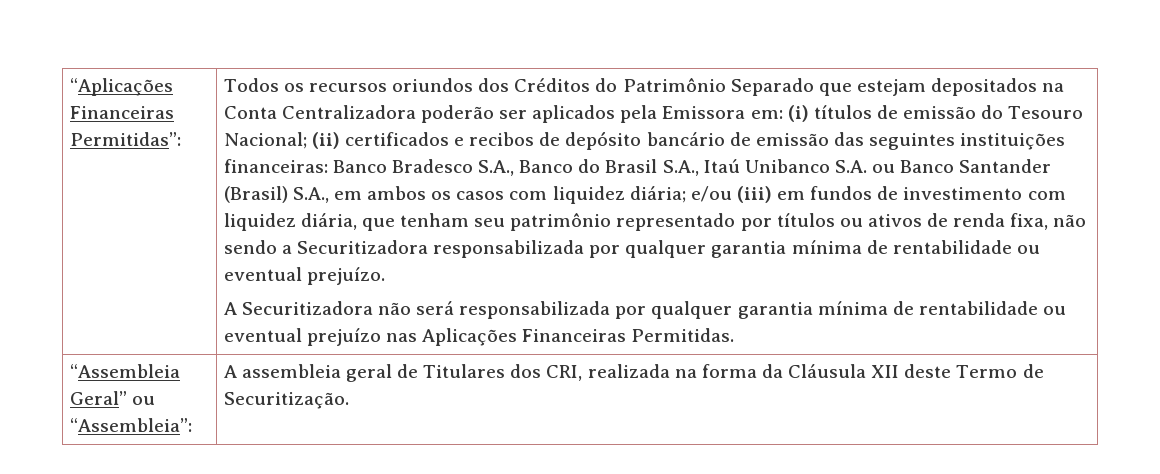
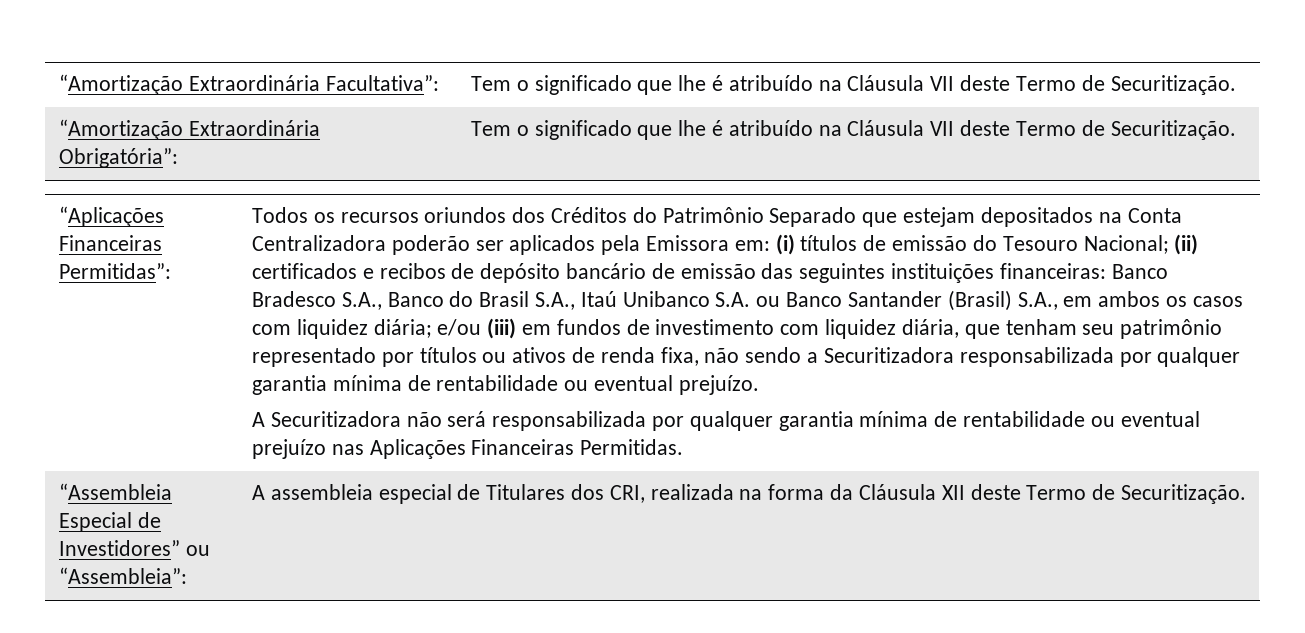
+ “Amortização Extraordinária Facultativa”: | Tem o significado que lhe é atribuído na Cláusula VII deste Termo de Securitização.
+ “Amortização Extraordinária Obrigatória”: | Tem o significado que lhe é atribuído na Cláusula VII deste Termo de Securitização.
- “Assembleia Geral” ou “Assembleia”: | A assembleia geral de Titulares dos CRI, realizada na forma da Cláusula XII deste Termo de Securitização.
+ “Assembleia Especial de Investidores” ou “Assembleia”: | A assembleia especial de Titulares dos CRI, realizada na forma da Cláusula XII deste Termo de Securitização.

